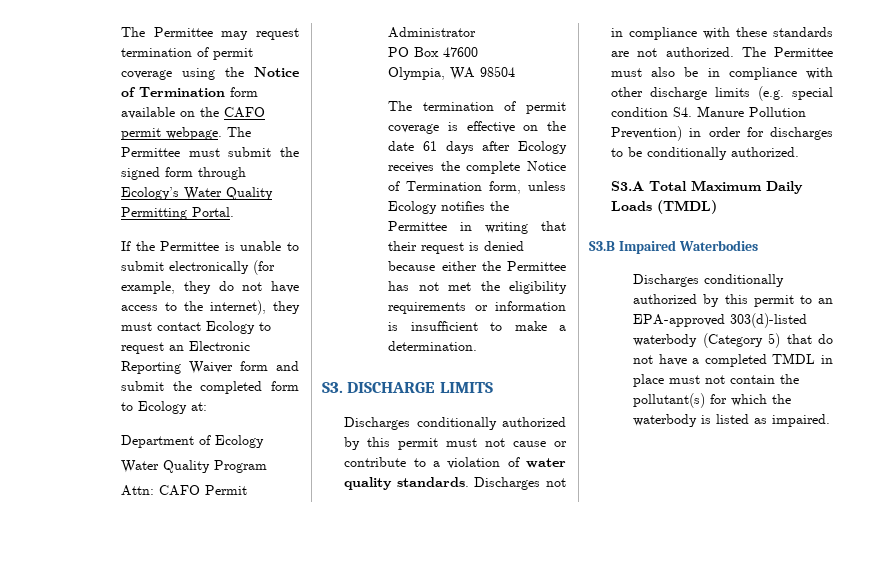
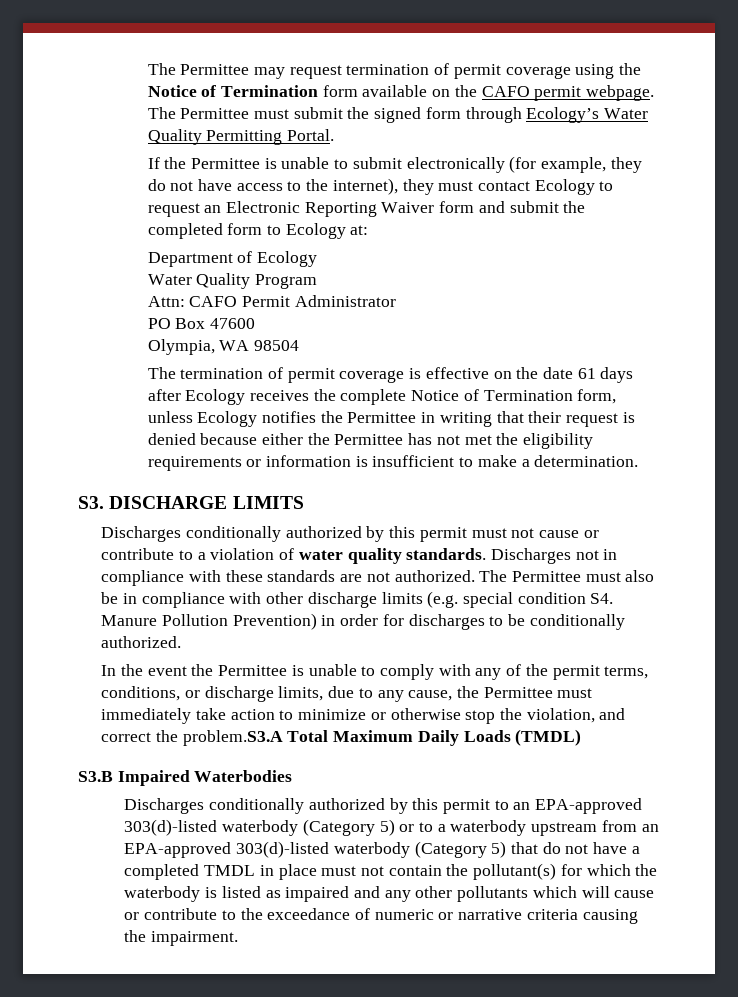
- S3.A Total Maximum Daily Loads (TMDL)
+ In the event the Permittee is unable to comply with any of the permit terms, conditions, or discharge limits, due to any cause, the Permittee must immediately take action to minimize or otherwise stop the violation, and correct the problem.S3.A Total Maximum Daily Loads (TMDL)
- Discharges conditionally authorized by this permit to an EPA-approved 303(d)-listed waterbody (Category 5) that do not have a completed TMDL in place must not contain the pollutant(s) for which the waterbody is listed as impaired.
+ Discharges conditionally authorized by this permit to an EPA-approved 303(d)-listed waterbody (Category 5) or to a waterbody upstream from an EPA-approved 303(d)-listed waterbody (Category 5) that do not have a completed TMDL in place must not contain the pollutant(s) for which the waterbody is listed as impaired and any other pollutants which will cause or contribute to the exceedance of numeric or narrative criteria causing the impairment.

